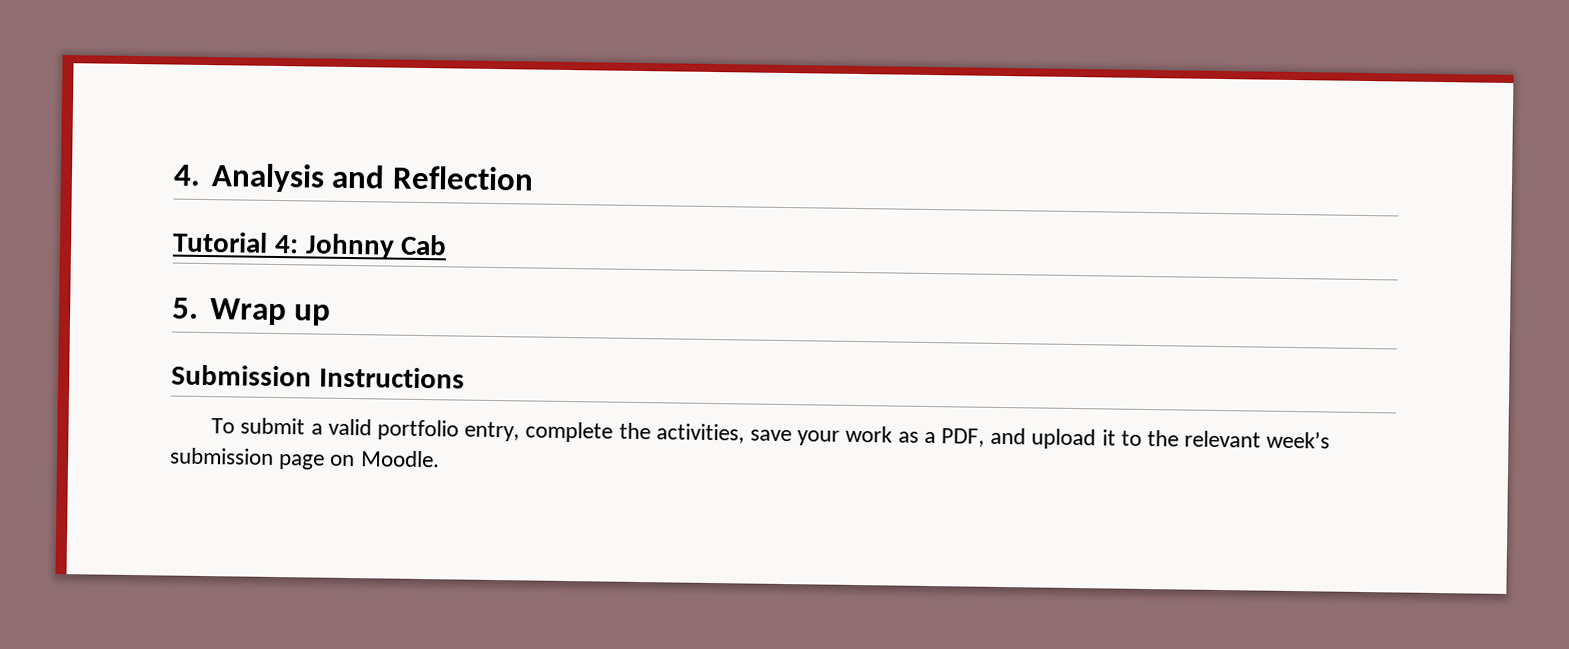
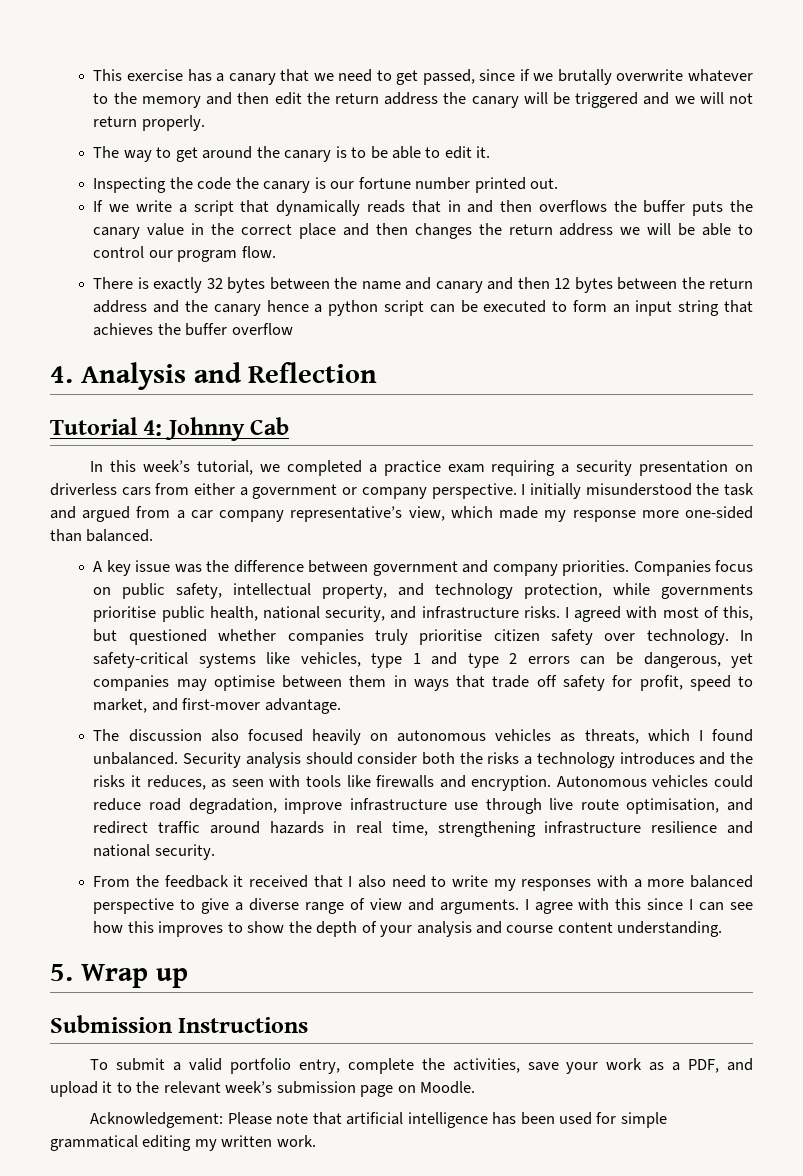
+ This exercise has a canary that we need to get passed, since if we brutally overwrite whatever to the memory and then edit the return address the canary will be triggered and we will not return properly.
+ The way to get around the canary is to be able to edit it.
+ Inspecting the code the canary is our fortune number printed out.
+ If we write a script that dynamically reads that in and then overflows the buffer puts the canary value in the correct place and then changes the return address we will be able to control our program flow.
+ There is exactly 32 bytes between the name and canary and then 12 bytes between the return address and the canary hence a python script can be executed to form an input string that achieves the buffer overflow
+ In this week’s tutorial, we completed a practice exam requiring a security presentation on driverless cars from either a government or company perspective. I initially misunderstood the task and argued from a car company representative’s view, which made my response more one-sided than balanced.
+ A key issue was the difference between government and company priorities. Companies focus on public safety, intellectual property, and technology protection, while governments prioritise public health, national security, and infrastructure risks. I agreed with most of this, but questioned whether companies truly prioritise citizen safety over technology. In safety-critical systems like vehicles, type 1 and type 2 errors can be dangerous, yet companies may optimise between them in ways that trade off safety for profit, speed to market, and first-mover advantage.
+ The discussion also focused heavily on autonomous vehicles as threats, which I found unbalanced. Security analysis should consider both the risks a technology introduces and the risks it reduces, as seen with tools like firewalls and encryption. Autonomous vehicles could reduce road degradation, improve infrastructure use through live route optimisation, and redirect traffic around hazards in real time, strengthening infrastructure resilience and national security.
+ From the feedback it received that I also need to write my responses with a more balanced perspective to give a diverse range of view and arguments. I agree with this since I can see how this improves to show the depth of your analysis and course content understanding.
+ Acknowledgement: Please note that artificial intelligence has been used for simple grammatical editing my written work.

